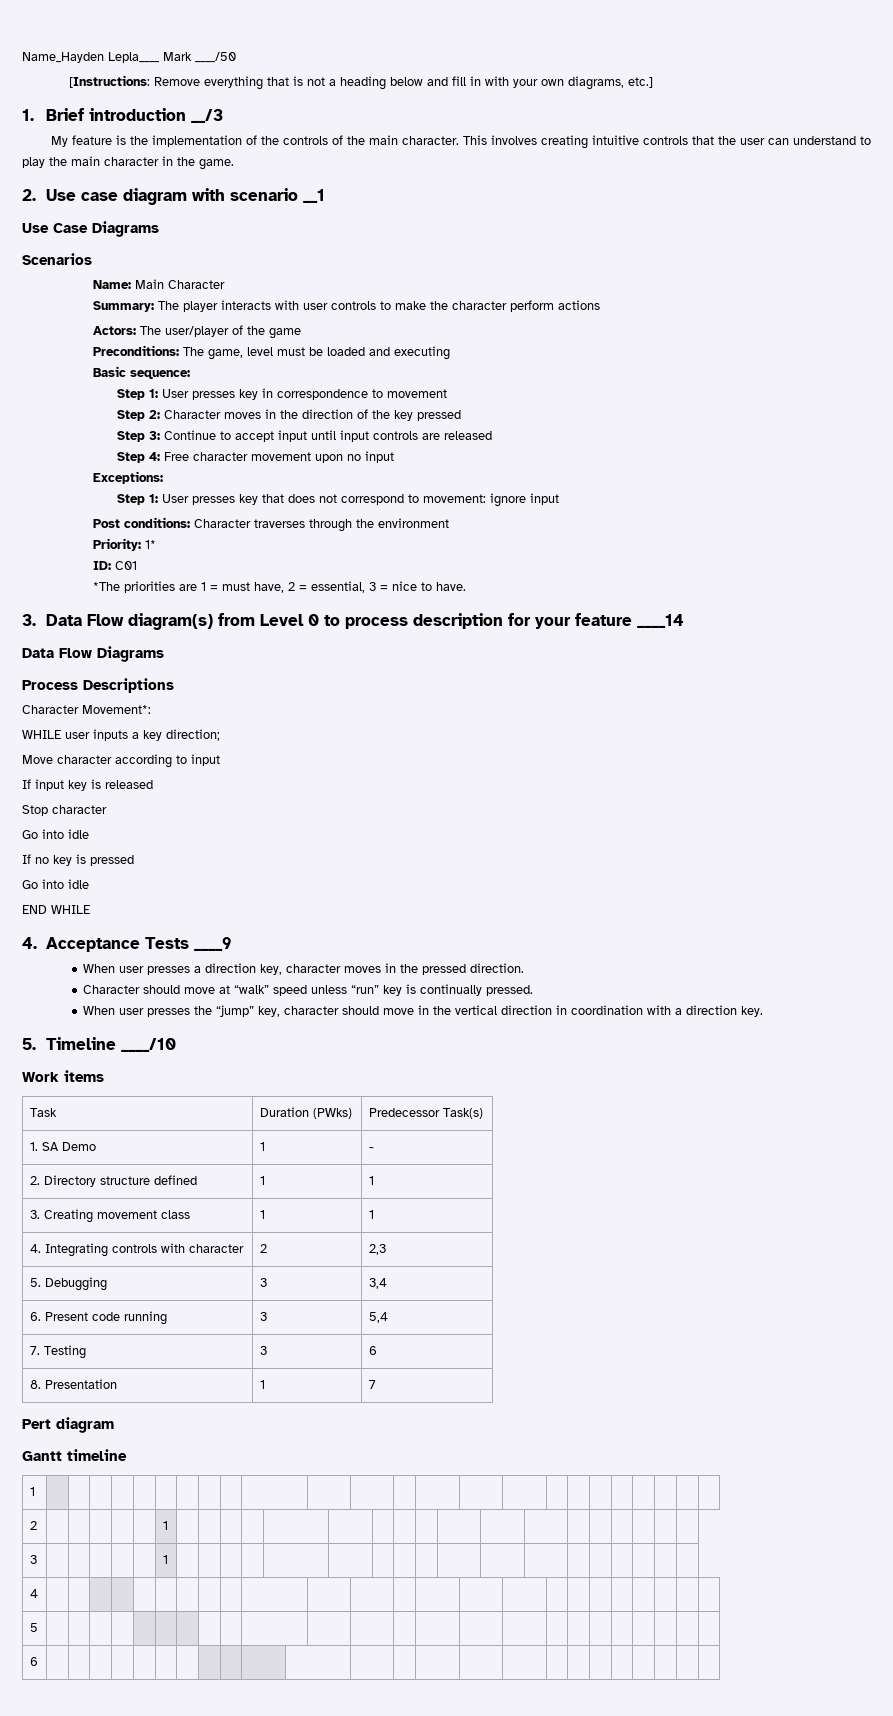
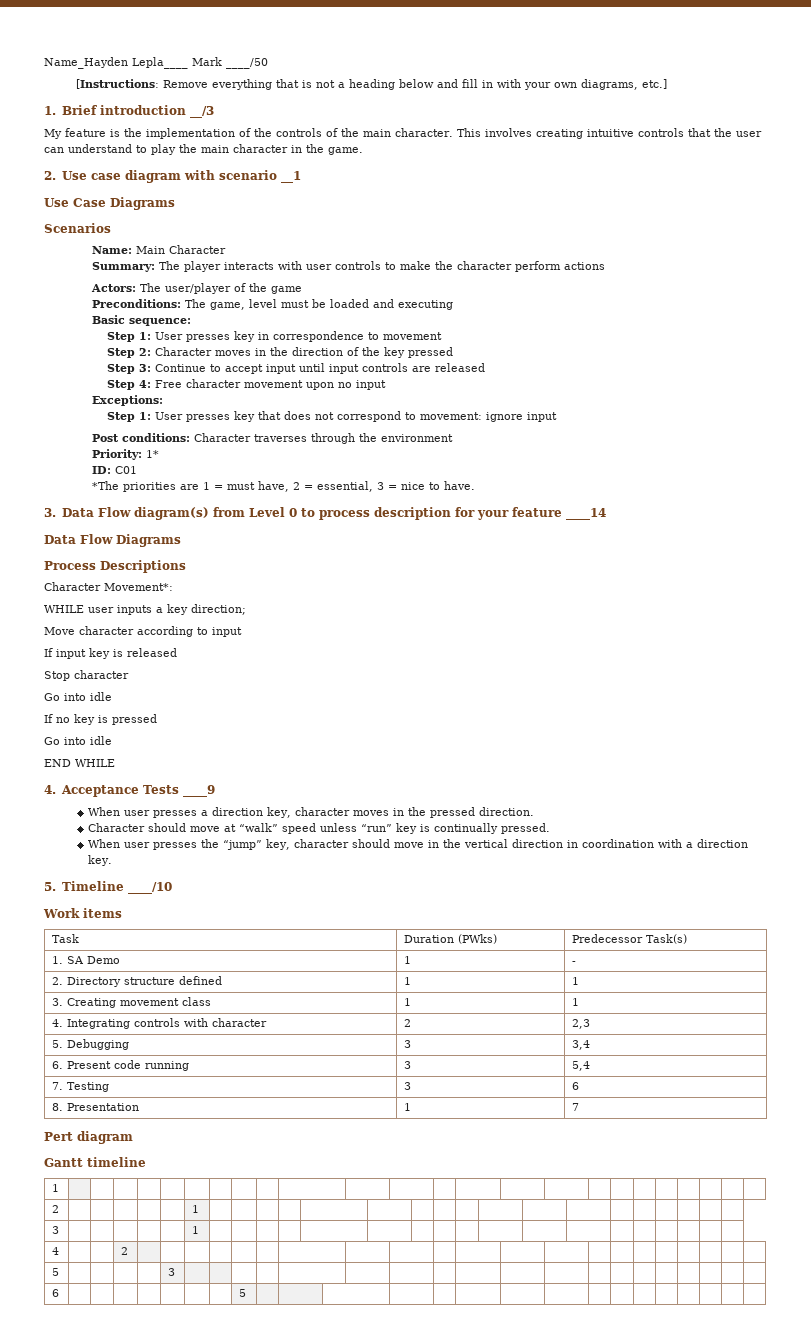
- 4 | | | | | | | | | | | | | | | | | | | | | | | |
- 5 | | | | | | | | | | | | | | | | | | | | | | | |
+ 4 | | | 2 | | | | | | | | | | | | | | | | | | | | |
+ 5 | | | | | 3 | | | | | | | | | | | | | | | | | | |
- 6 | | | | | | | | | | | | | | | | | | | | | | | |
+ 6 | | | | | | | | 5 | | | | | | | | | | | | | | | |

